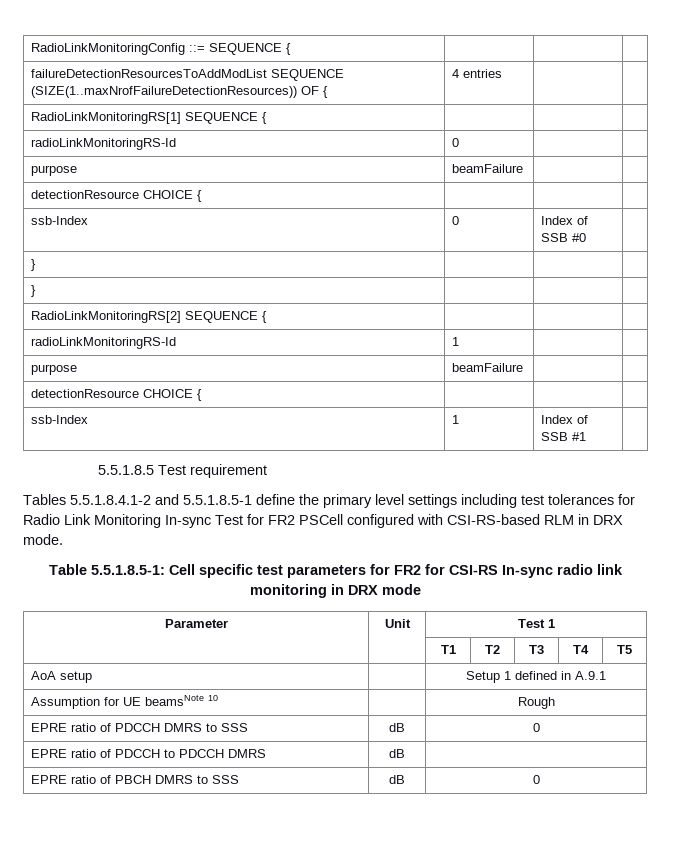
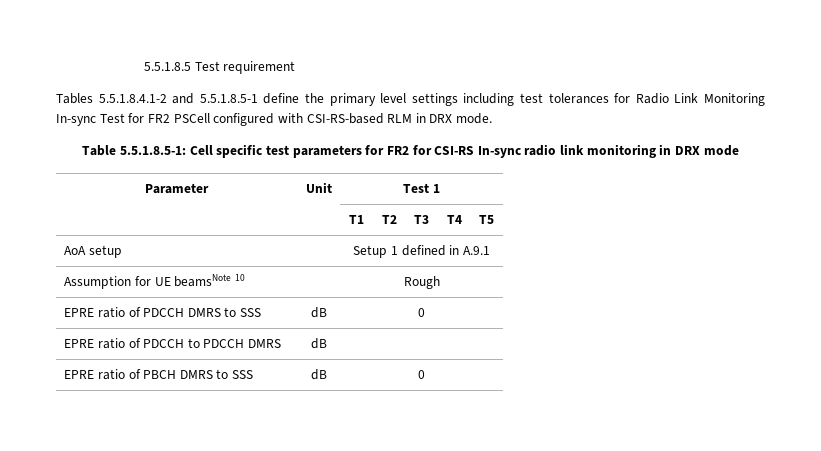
- RadioLinkMonitoringConfig ::= SEQUENCE { | | |
- failureDetectionResourcesToAddModList SEQUENCE (SIZE(1..maxNrofFailureDetectionResources)) OF { | 4 entries | |
- RadioLinkMonitoringRS[1] SEQUENCE { | | |
- radioLinkMonitoringRS-Id | 0 | |
- purpose | beamFailure | |
- detectionResource CHOICE { | | |
- ssb-Index | 0 | Index of SSB #0 |
- } | | |
- } | | |
- RadioLinkMonitoringRS[2] SEQUENCE { | | |
- radioLinkMonitoringRS-Id | 1 | |
- purpose | beamFailure | |
- detectionResource CHOICE { | | |
- ssb-Index | 1 | Index of SSB #1 |

